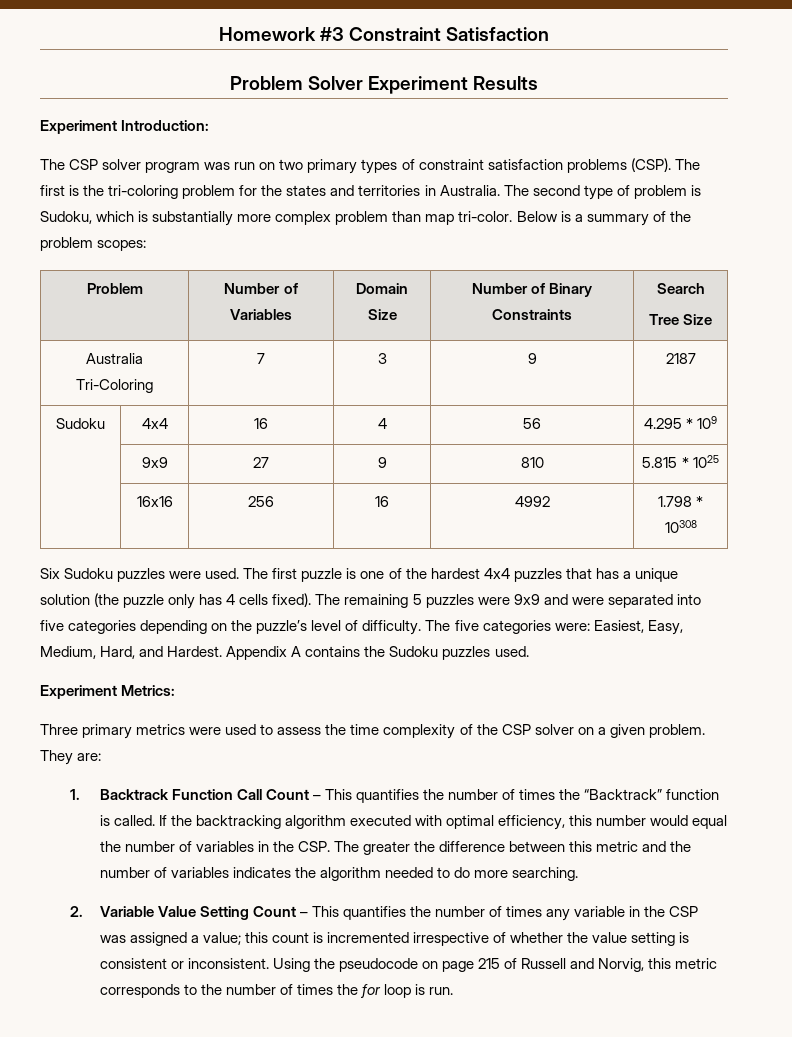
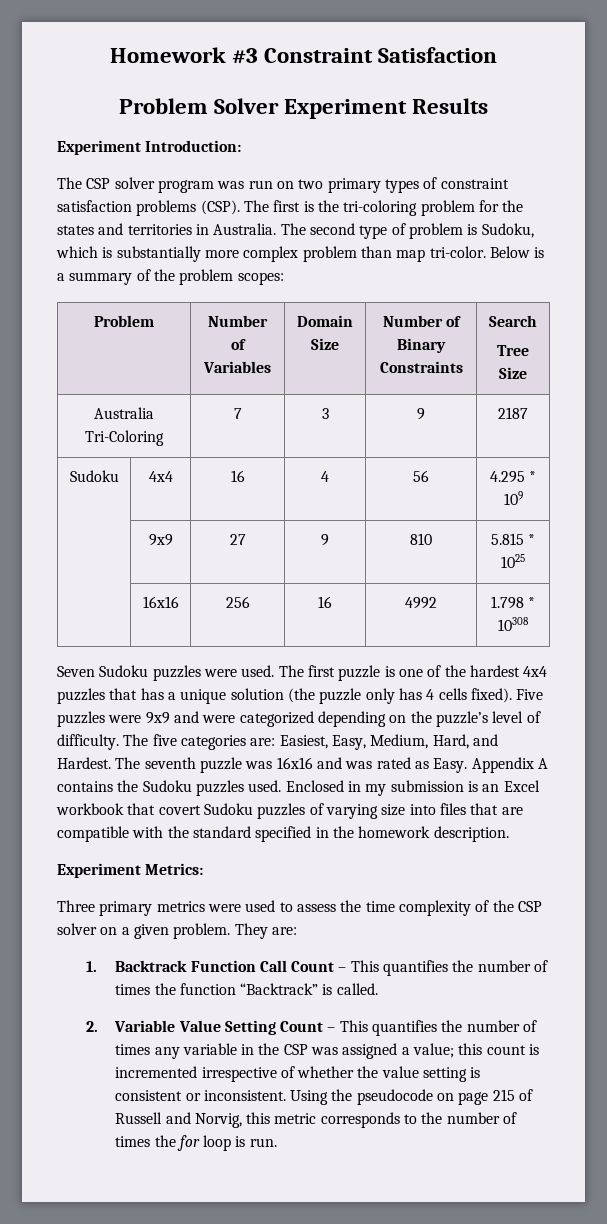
- Six Sudoku puzzles were used.
+ Seven Sudoku puzzles were used.
- The remaining 5 puzzles were 9x9 and were separated into five categories depending on the puzzle’s level of difficulty.
+ Five puzzles were 9x9 and were categorized depending on the puzzle’s level of difficulty.
- The five categories were: Easiest, Easy, Medium, Hard, and Hardest.
+ The five categories are: Easiest, Easy, Medium, Hard, and Hardest.
+ The seventh puzzle was 16x16 and was rated as Easy.
+ Enclosed in my submission is an Excel workbook that covert Sudoku puzzles of varying size into files that are compatible with the standard specified in the homework description.
- 1. Backtrack Function Call Count – This quantifies the number of times the “Backtrack” function is called. If the backtracking algorithm executed with optimal efficiency, this number would equal the number of variables in the CSP. The greater the difference between this metric and the number of variables indicates the algorithm needed to do more searching.
+ 1. Backtrack Function Call Count – This quantifies the number of times the function “Backtrack” is called.

